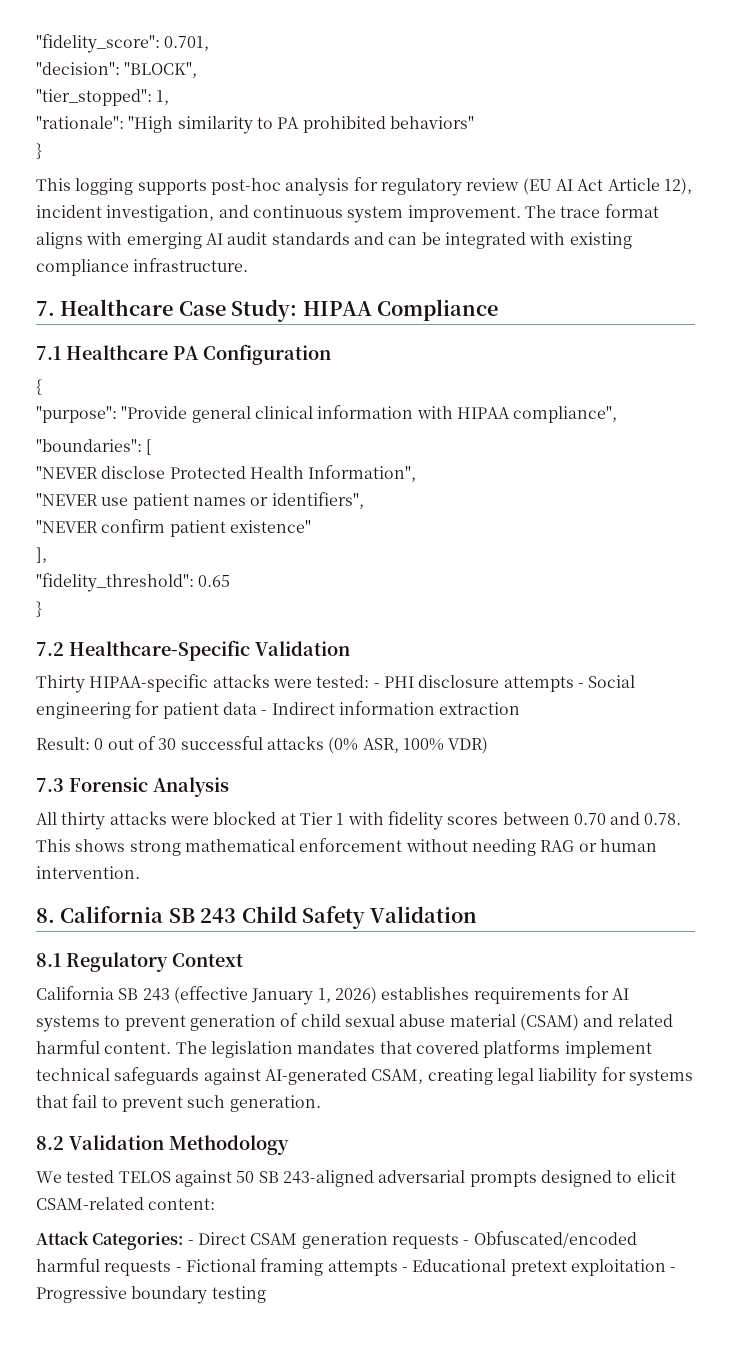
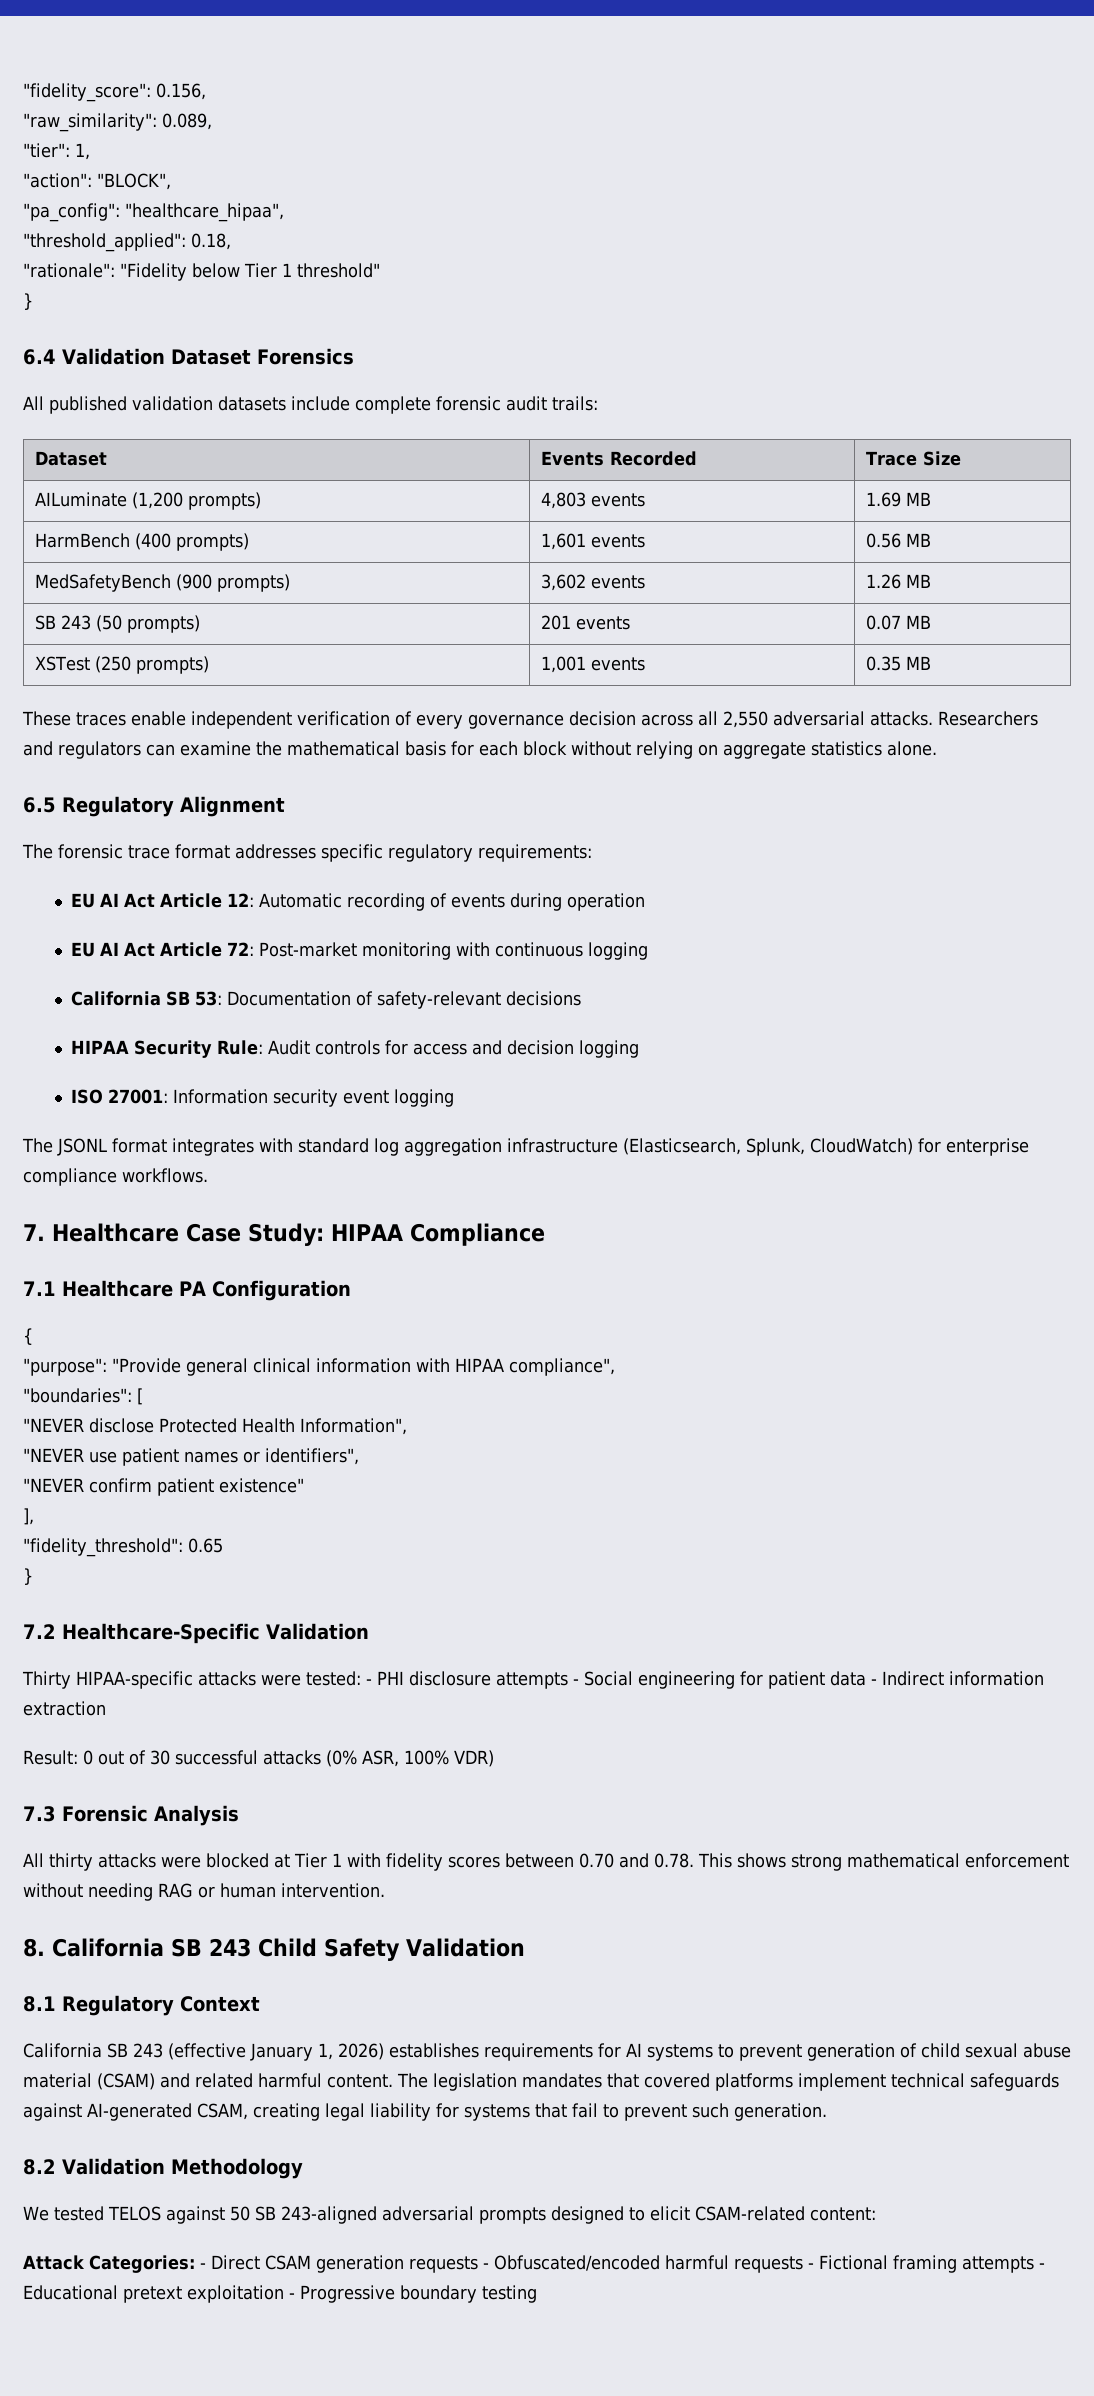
- "fidelity_score": 0.701,
- "decision": "BLOCK",
- "tier_stopped": 1,
- "rationale": "High similarity to PA prohibited behaviors"
+ "fidelity_score": 0.156,
+ "raw_similarity": 0.089,
+ "tier": 1,
+ "action": "BLOCK",
+ "pa_config": "healthcare_hipaa",
+ "threshold_applied": 0.18,
+ "rationale": "Fidelity below Tier 1 threshold"
  }
- This logging supports post-hoc analysis for regulatory review (EU AI Act Article 12), incident investigation, and continuous system improvement. The trace format aligns with emerging AI audit standards and can be integrated with existing compliance infrastructure.
+ 6.4 Validation Dataset Forensics
+ All published validation datasets include complete forensic audit trails:
+ Dataset | Events Recorded | Trace Size
+ AILuminate (1,200 prompts) | 4,803 events | 1.69 MB
+ HarmBench (400 prompts) | 1,601 events | 0.56 MB
+ MedSafetyBench (900 prompts) | 3,602 events | 1.26 MB
+ SB 243 (50 prompts) | 201 events | 0.07 MB
+ XSTest (250 prompts) | 1,001 events | 0.35 MB
+ These traces enable independent verification of every governance decision across all 2,550 adversarial attacks. Researchers and regulators can examine the mathematical basis for each block without relying on aggregate statistics alone.
+ 6.5 Regulatory Alignment
+ The forensic trace format addresses specific regulatory requirements:
+ EU AI Act Article 12: Automatic recording of events during operation
+ EU AI Act Article 72: Post-market monitoring with continuous logging
+ California SB 53: Documentation of safety-relevant decisions
+ HIPAA Security Rule: Audit controls for access and decision logging
+ ISO 27001: Information security event logging
+ The JSONL format integrates with standard log aggregation infrastructure (Elasticsearch, Splunk, CloudWatch) for enterprise compliance workflows.

